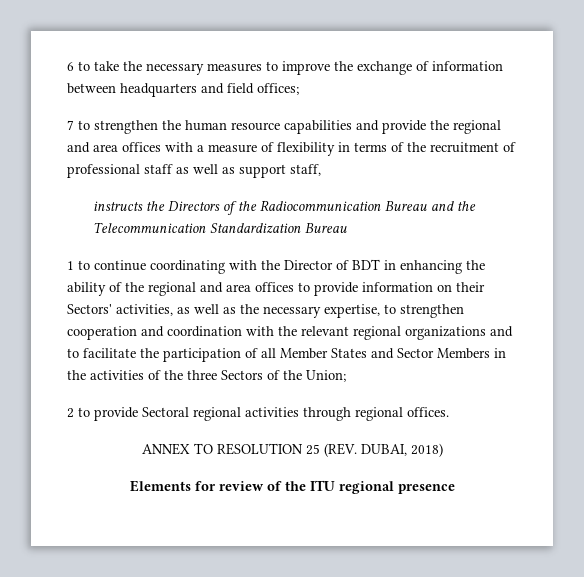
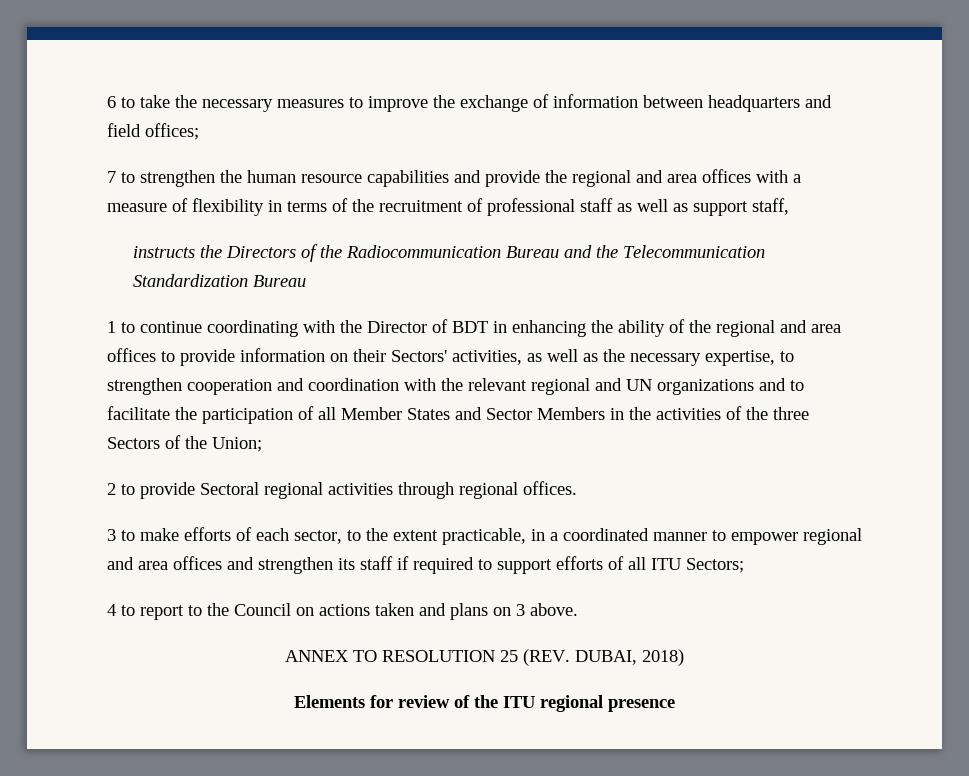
- 1 to continue coordinating with the Director of BDT in enhancing the ability of the regional and area offices to provide information on their Sectors' activities, as well as the necessary expertise, to strengthen cooperation and coordination with the relevant regional organizations and to facilitate the participation of all Member States and Sector Members in the activities of the three Sectors of the Union;
+ 1 to continue coordinating with the Director of BDT in enhancing the ability of the regional and area offices to provide information on their Sectors' activities, as well as the necessary expertise, to strengthen cooperation and coordination with the relevant regional and UN organizations and to facilitate the participation of all Member States and Sector Members in the activities of the three Sectors of the Union;
+ 3 to make efforts of each sector, to the extent practicable, in a coordinated manner to empower regional and area offices and strengthen its staff if required to support efforts of all ITU Sectors;
+ 4 to report to the Council on actions taken and plans on 3 above.

